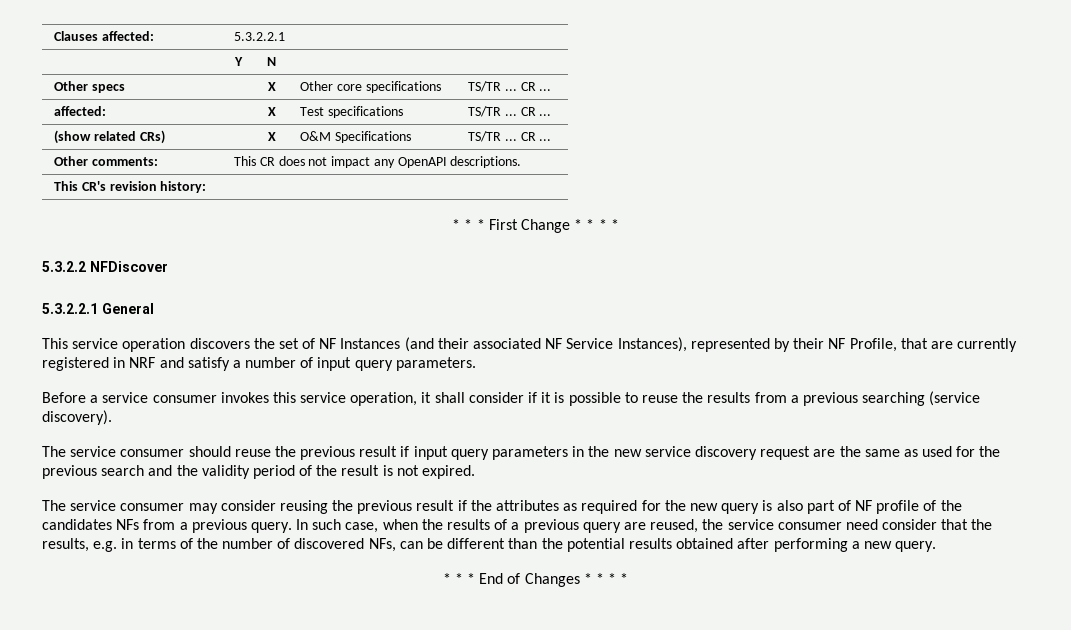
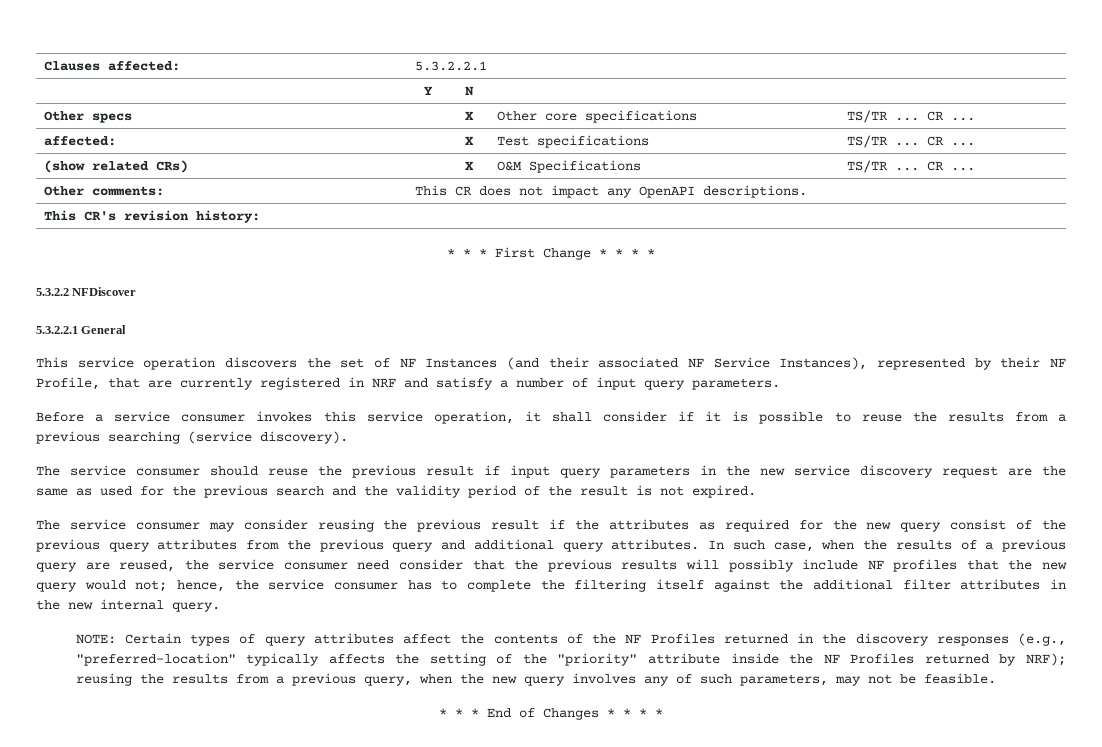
- The service consumer may consider reusing the previous result if the attributes as required for the new query is also part of NF profile of the candidates NFs from a previous query.
+ The service consumer may consider reusing the previous result if the attributes as required for the new query consist of the previous query attributes from the previous query and additional query attributes.
- In such case, when the results of a previous query are reused, the service consumer need consider that the results, e.g. in terms of the number of discovered NFs, can be different than the potential results obtained after performing a new query.
+ In such case, when the results of a previous query are reused, the service consumer need consider that the previous results will possibly include NF profiles that the new query would not; hence, the service consumer has to complete the filtering itself against the additional filter attributes in the new internal query.
+ NOTE: Certain types of query attributes affect the contents of the NF Profiles returned in the discovery responses (e.g., "preferred-location" typically affects the setting of the "priority" attribute inside the NF Profiles returned by NRF); reusing the results from a previous query, when the new query involves any of such parameters, may not be feasible.

